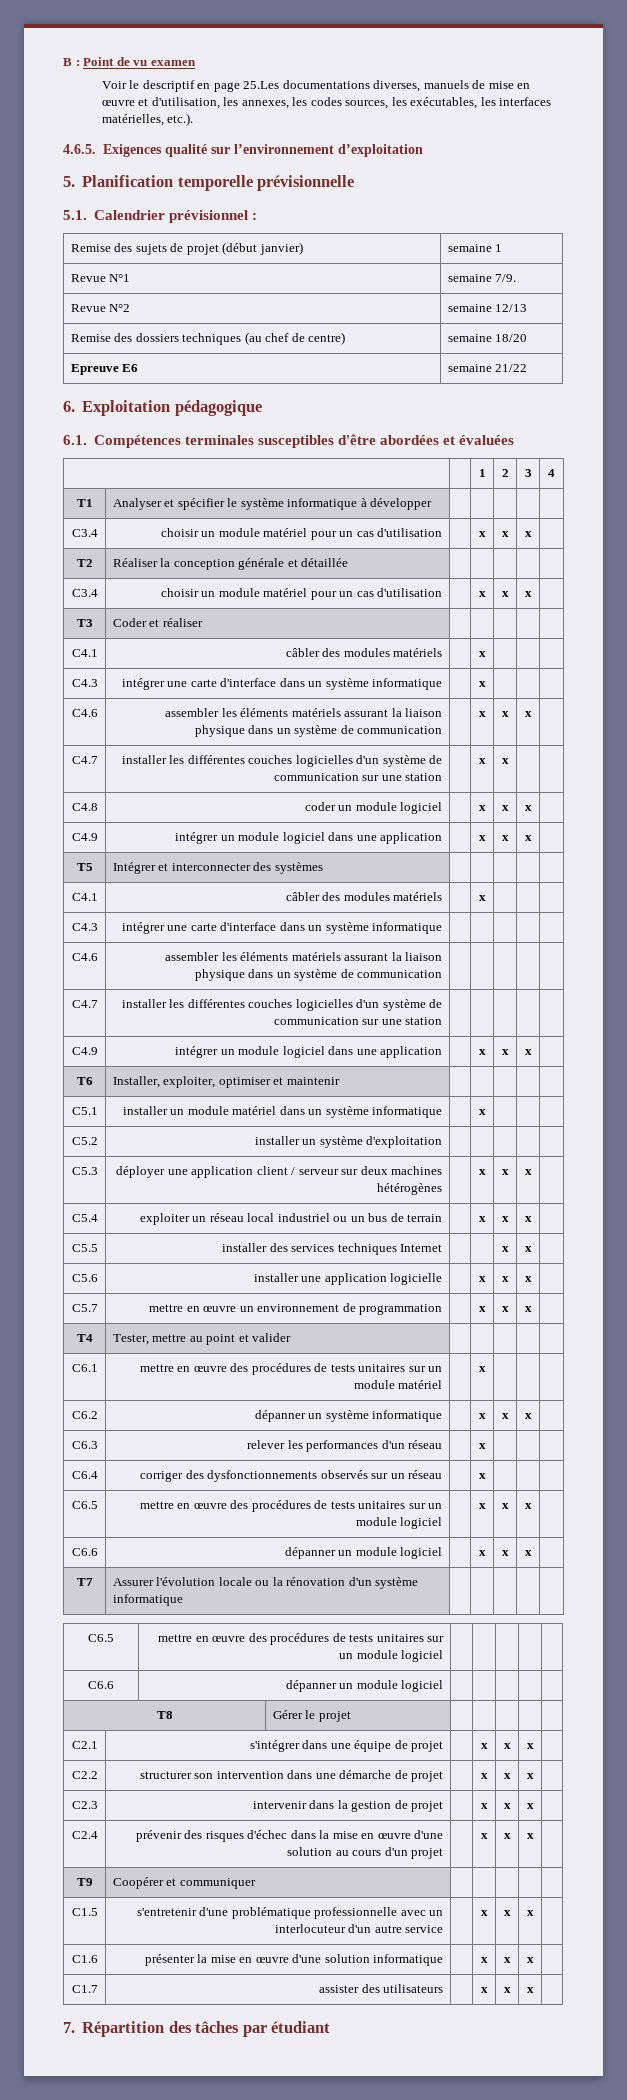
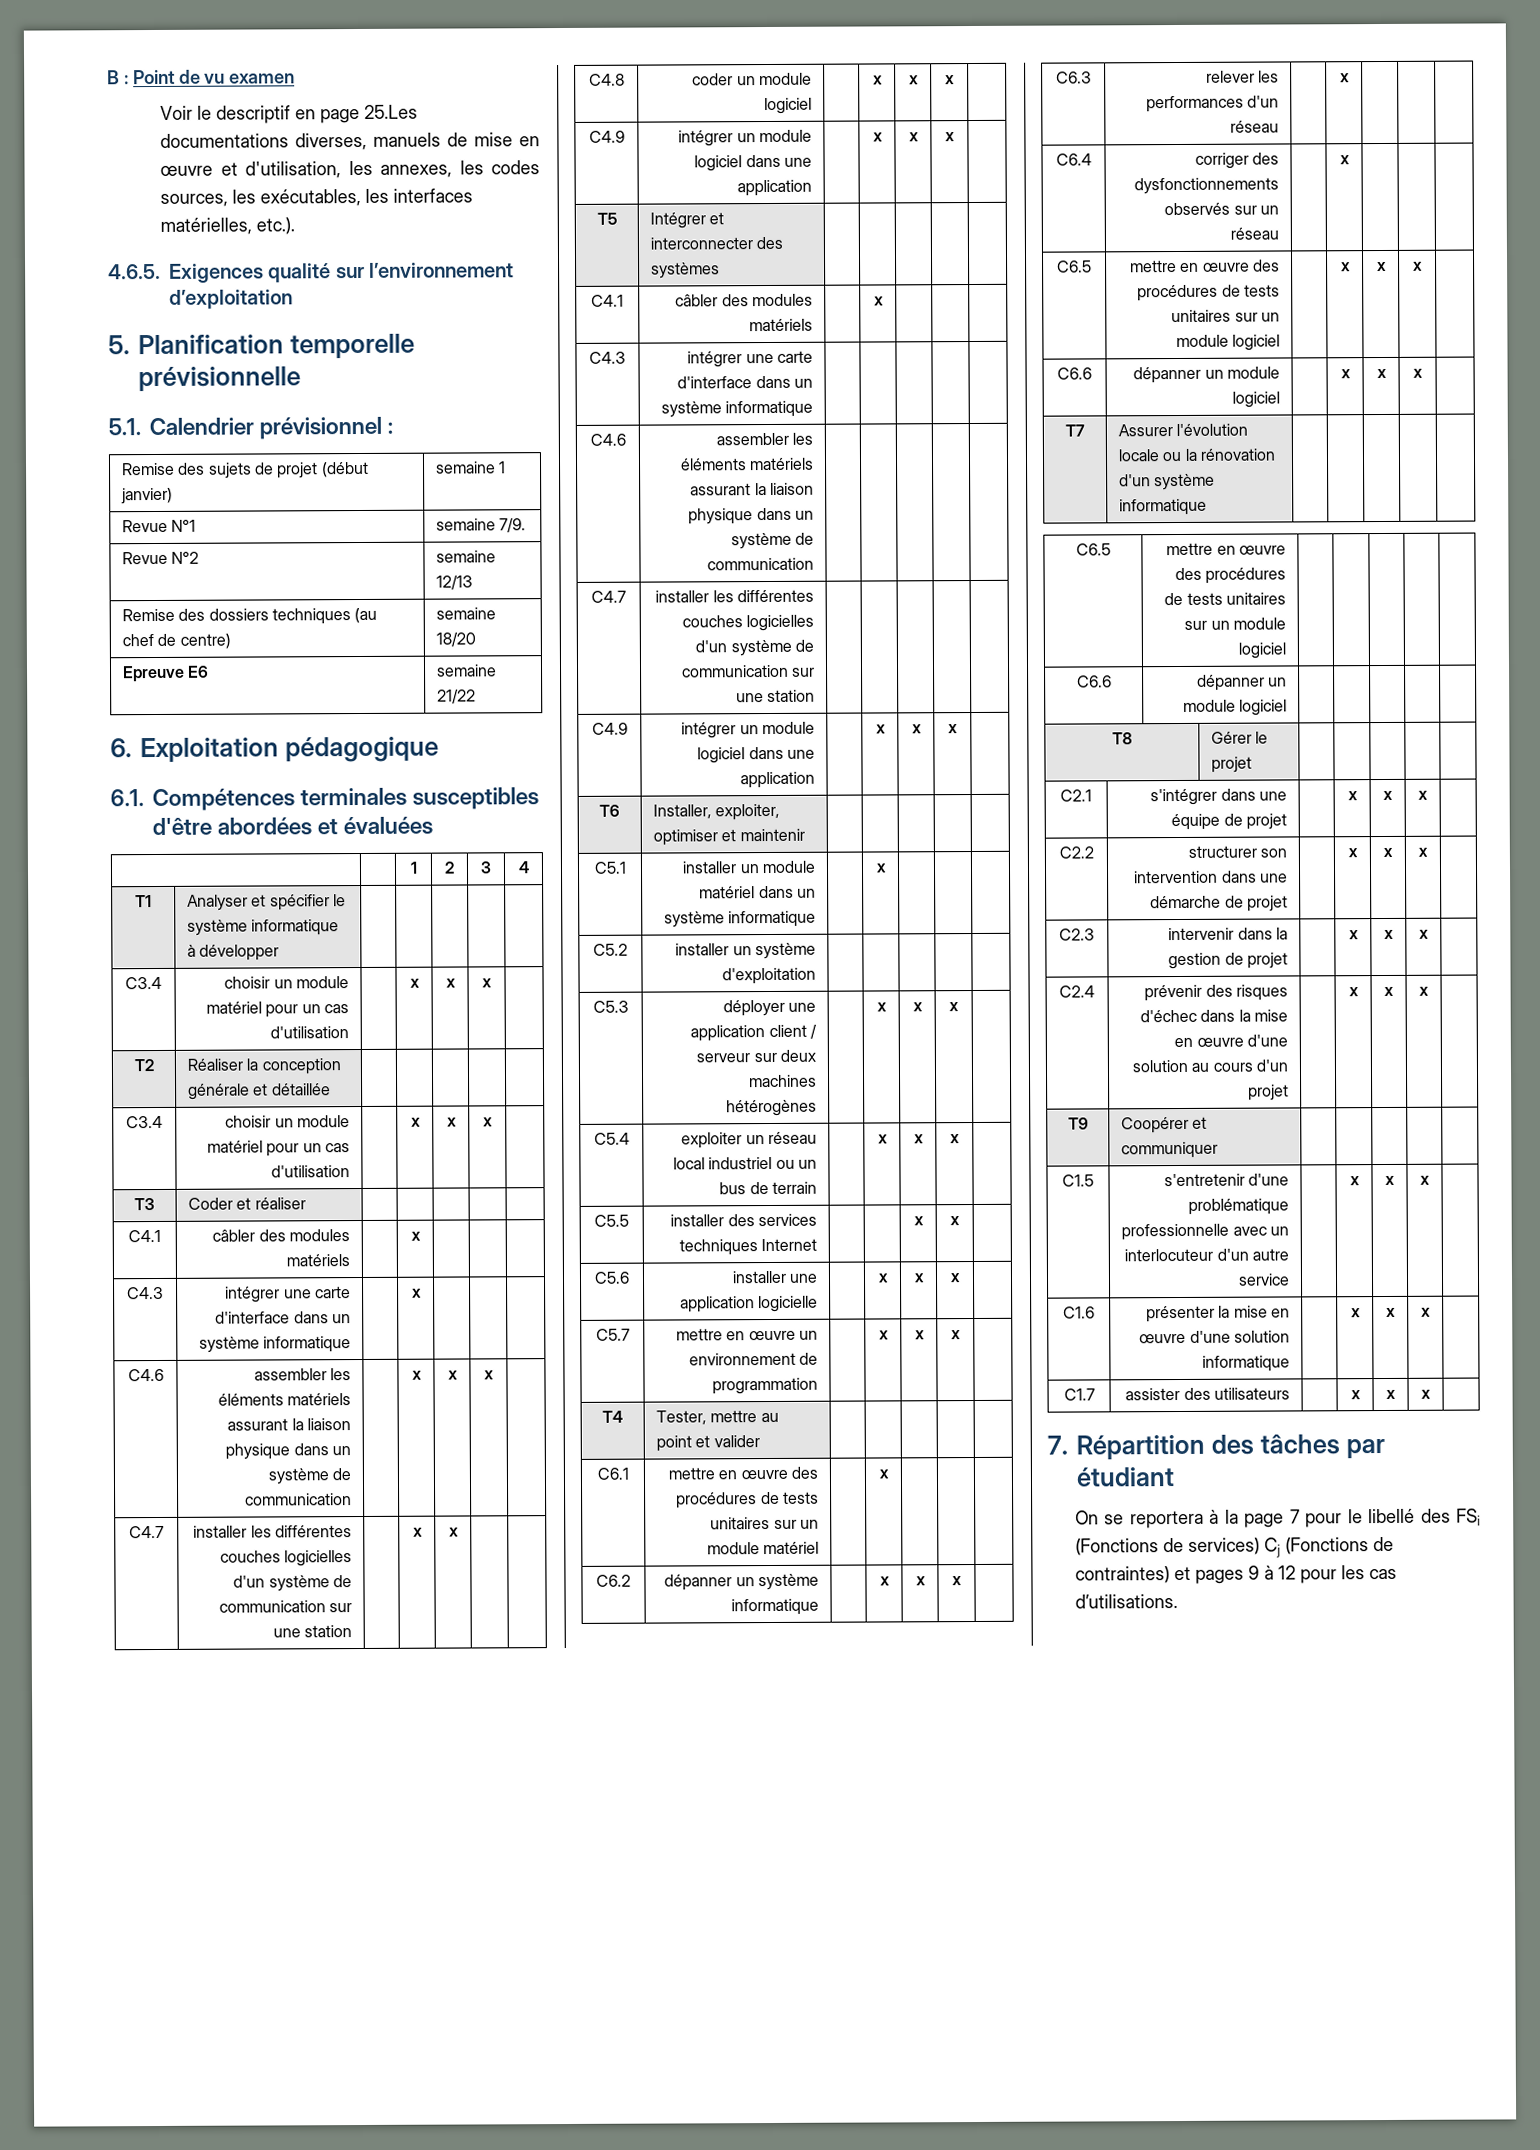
+ On se reportera à la page 7 pour le libellé des FSi (Fonctions de services) Cj (Fonctions de contraintes) et pages 9 à 12 pour les cas d’utilisations.

